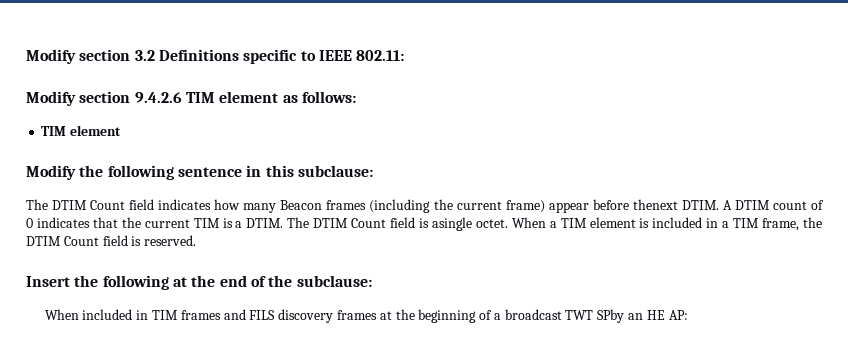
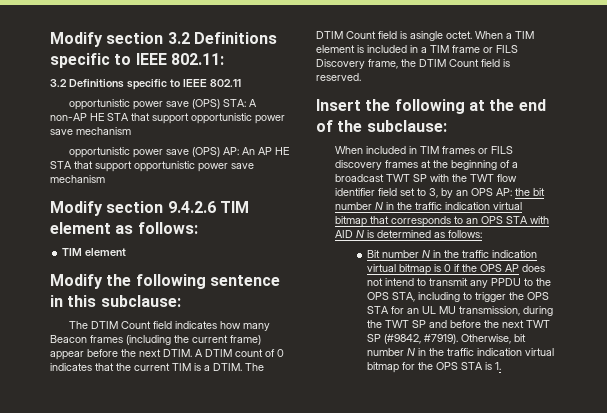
+ 3.2 Definitions specific to IEEE 802.11
+ opportunistic power save (OPS) STA: A non-AP HE STA that support opportunistic power save mechanism
+ opportunistic power save (OPS) AP: An AP HE STA that support opportunistic power save mechanism
- The DTIM Count field indicates how many Beacon frames (including the current frame) appear before thenext DTIM.
+ The DTIM Count field indicates how many Beacon frames (including the current frame) appear before the next DTIM.
- When a TIM element is included in a TIM frame, the DTIM Count field is reserved.
+ When a TIM element is included in a TIM frame or FILS Discovery frame, the DTIM Count field is reserved.
- When included in TIM frames and FILS discovery frames at the beginning of a broadcast TWT SPby an HE AP:
+ When included in TIM frames or FILS discovery frames at the beginning of a broadcast TWT SP with the TWT flow identifier field set to 3, by an OPS AP: the bit number N in the traffic indication virtual bitmap that corresponds to an OPS STA with AID N is determined as follows:
+ Bit number N in the traffic indication virtual bitmap is 0 if the OPS AP does not intend to transmit any PPDU to the OPS STA, including to trigger the OPS STA for an UL MU transmission, during the TWT SP and before the next TWT SP (#9842, #7919). Otherwise, bit number N in the traffic indication virtual bitmap for the OPS STA is 1.

